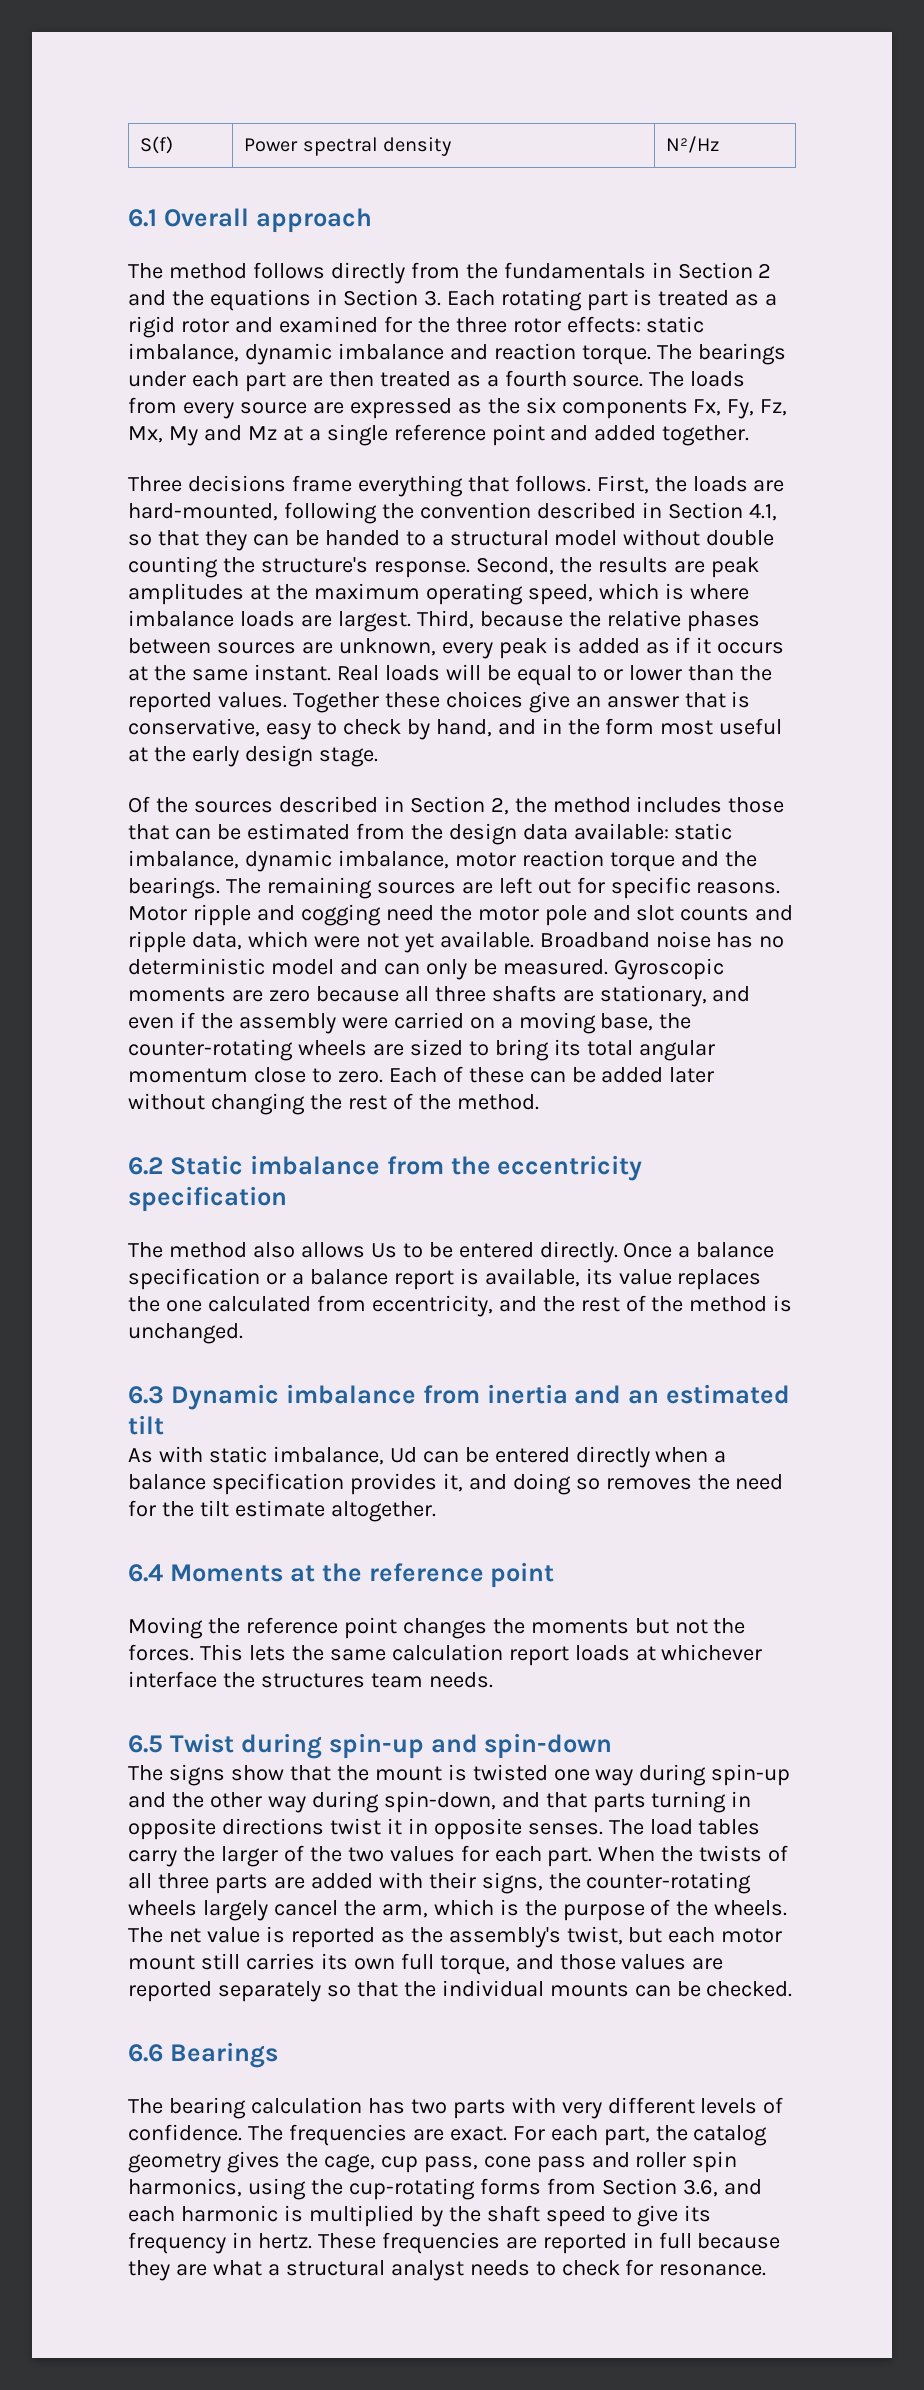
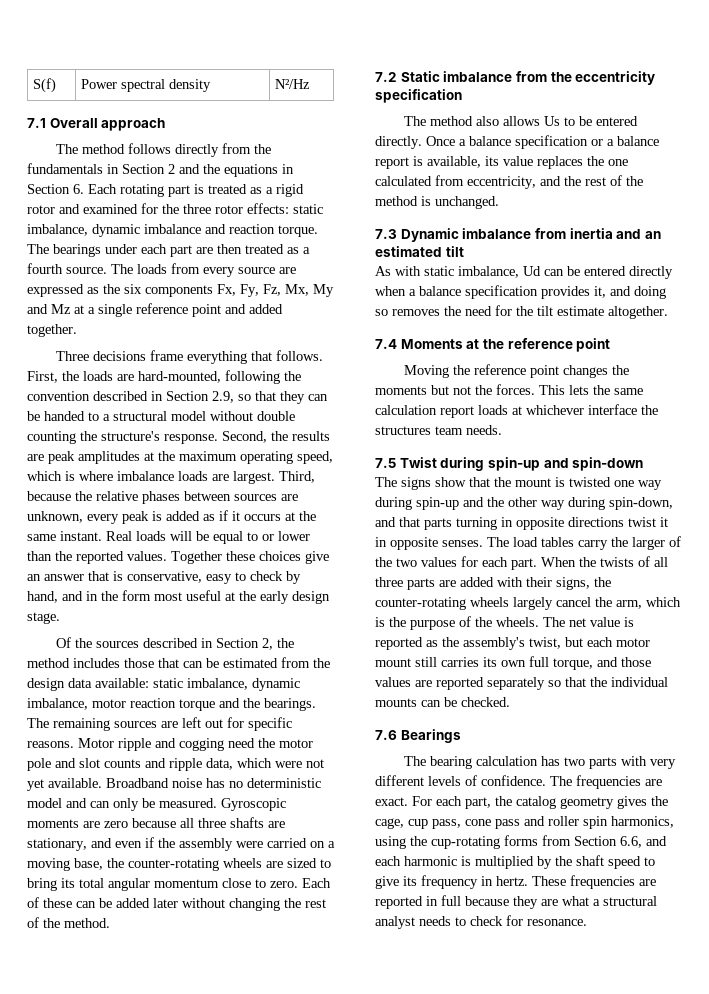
- 6.1 Overall approach
+ 7.1 Overall approach
- The method follows directly from the fundamentals in Section 2 and the equations in Section 3. Each rotating part is treated as a rigid rotor and examined for the three rotor effects: static imbalance, dynamic imbalance and reaction torque.
+ The method follows directly from the fundamentals in Section 2 and the equations in Section 6. Each rotating part is treated as a rigid rotor and examined for the three rotor effects: static imbalance, dynamic imbalance and reaction torque.
- First, the loads are hard-mounted, following the convention described in Section 4.1, so that they can be handed to a structural model without double counting the structure's response.
+ First, the loads are hard-mounted, following the convention described in Section 2.9, so that they can be handed to a structural model without double counting the structure's response.
- 6.2 Static imbalance from the eccentricity specification
+ 7.2 Static imbalance from the eccentricity specification
- 6.3 Dynamic imbalance from inertia and an estimated tilt
+ 7.3 Dynamic imbalance from inertia and an estimated tilt
- 6.4 Moments at the reference point
+ 7.4 Moments at the reference point
- 6.5 Twist during spin-up and spin-down
+ 7.5 Twist during spin-up and spin-down
- 6.6 Bearings
+ 7.6 Bearings
- For each part, the catalog geometry gives the cage, cup pass, cone pass and roller spin harmonics, using the cup-rotating forms from Section 3.6, and each harmonic is multiplied by the shaft speed to give its frequency in hertz.
+ For each part, the catalog geometry gives the cage, cup pass, cone pass and roller spin harmonics, using the cup-rotating forms from Section 6.6, and each harmonic is multiplied by the shaft speed to give its frequency in hertz.

